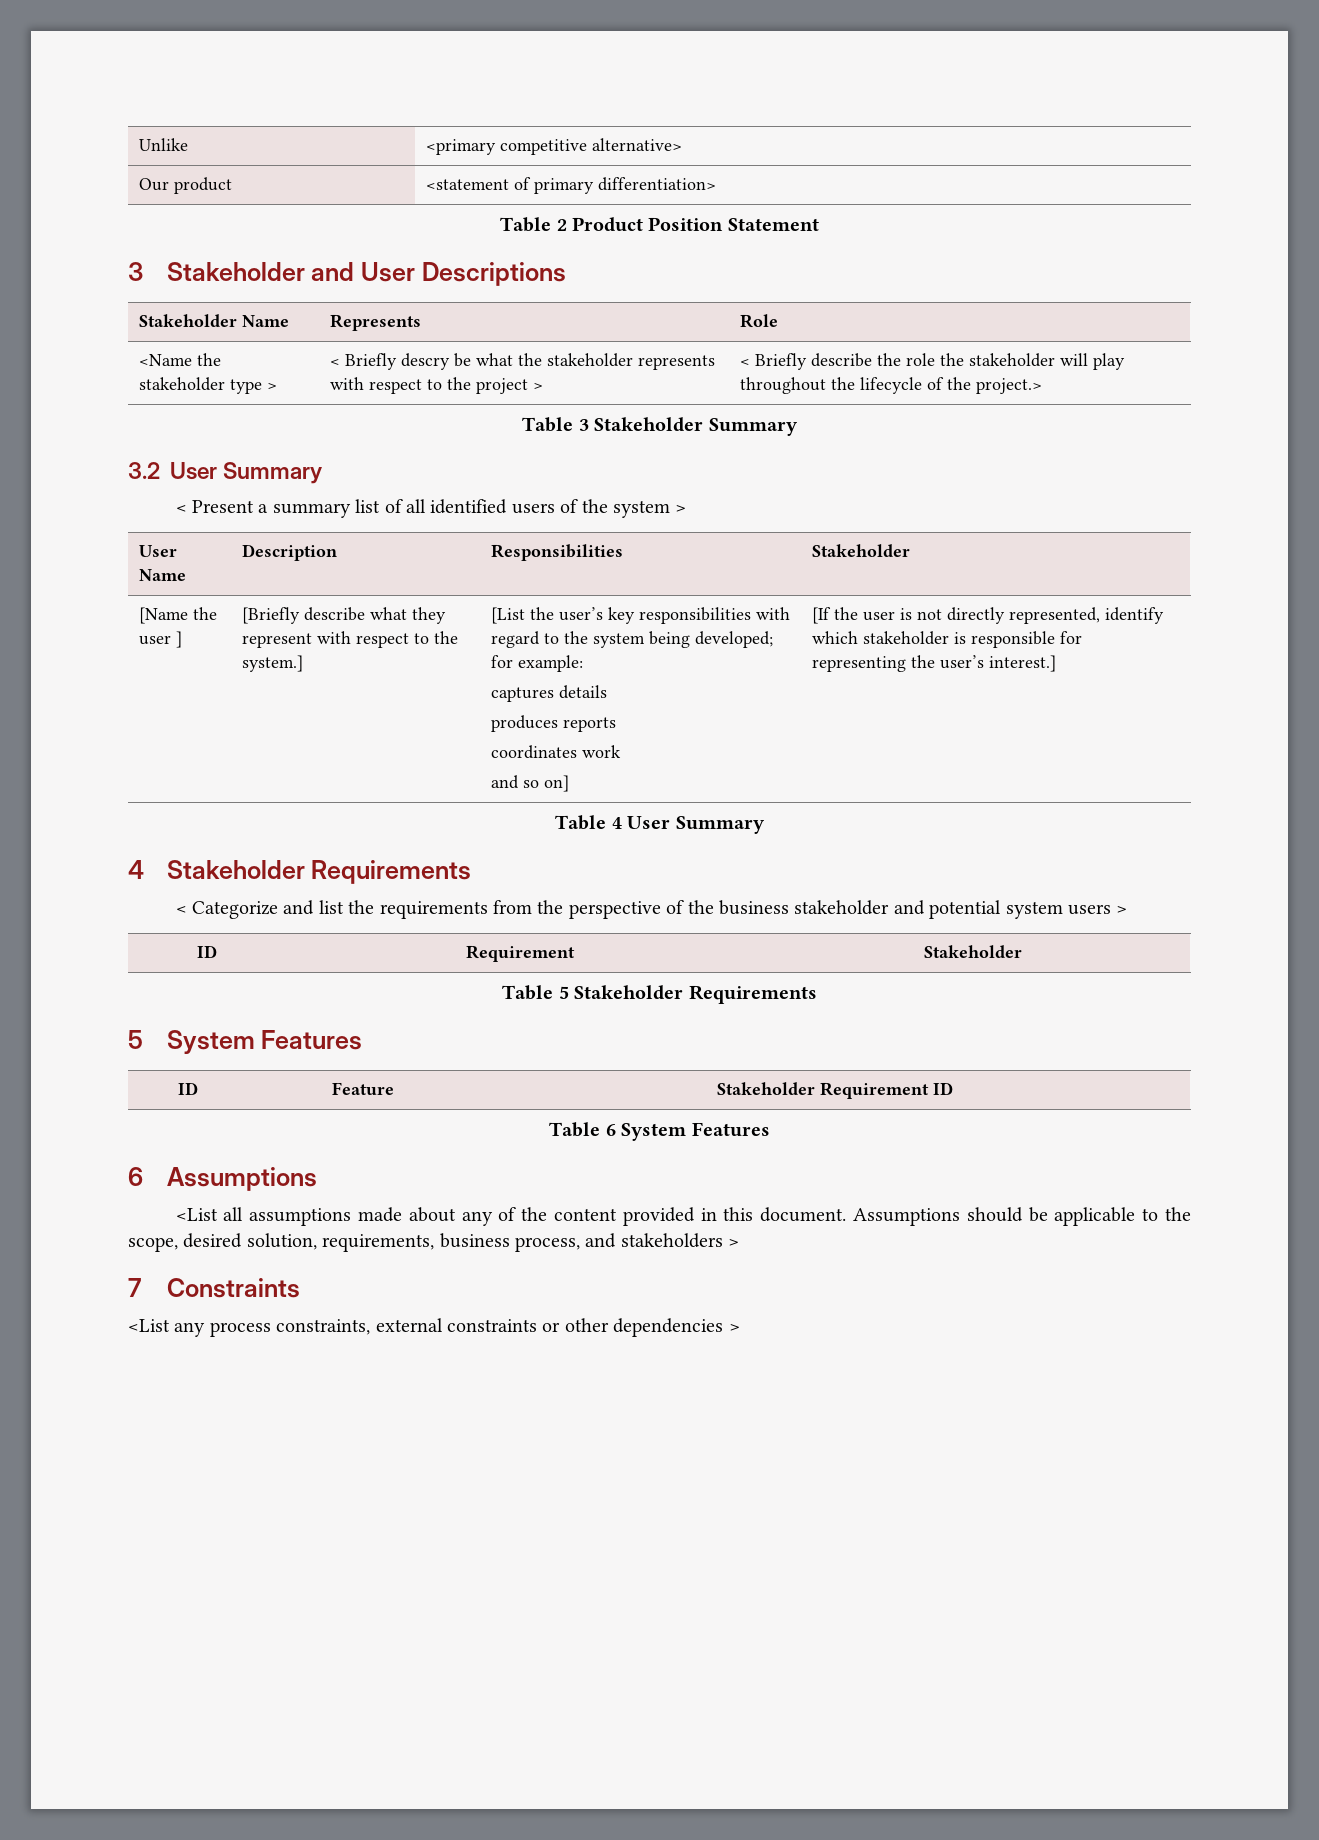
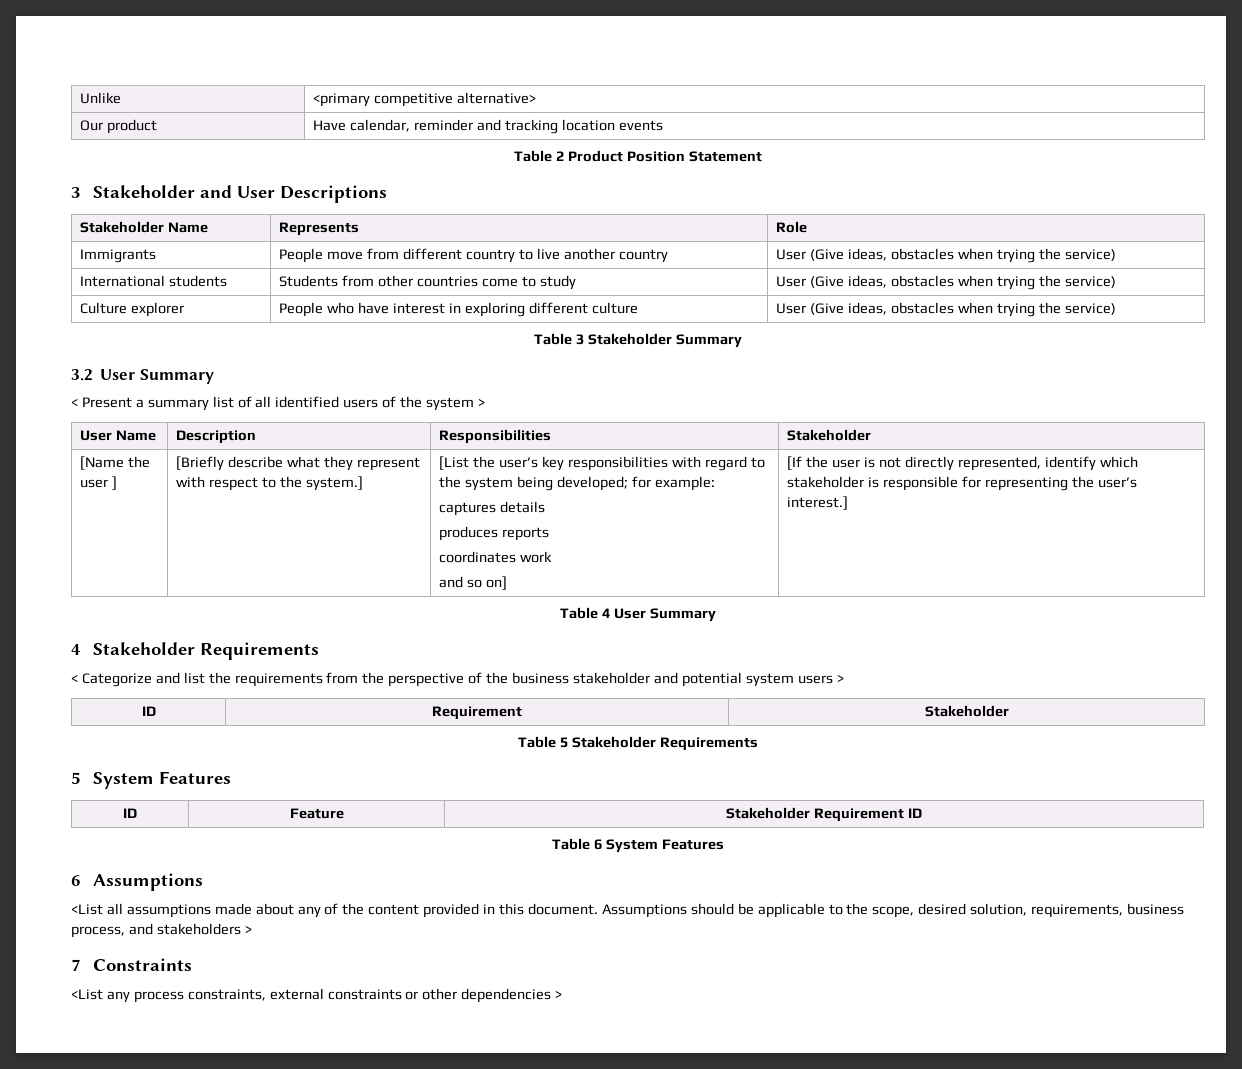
- Our product | <statement of primary differentiation>
+ Our product | Have calendar, reminder and tracking location events
- <Name the stakeholder type > | < Briefly descry be what the stakeholder represents with respect to the project > | < Briefly describe the role the stakeholder will play throughout the lifecycle of the project.>
+ Immigrants | People move from different country to live another country | User (Give ideas, obstacles when trying the service)
+ International students | Students from other countries come to study | User (Give ideas, obstacles when trying the service)
+ Culture explorer | People who have interest in exploring different culture | User (Give ideas, obstacles when trying the service)

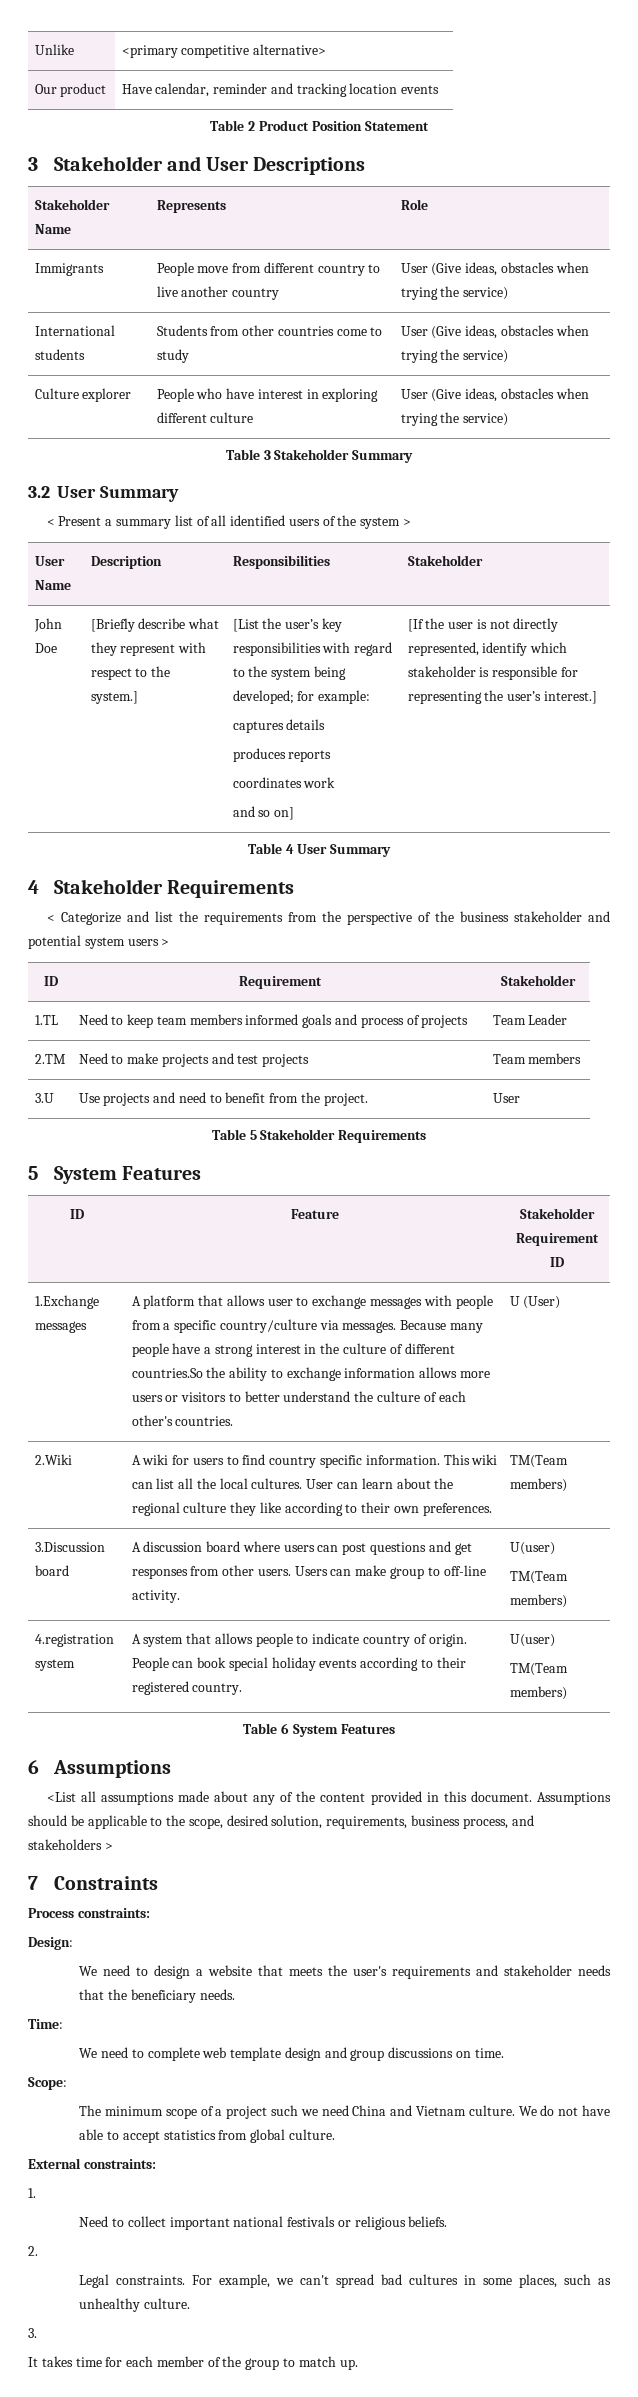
- [Name the user ]
+ John Doe
+ 1.TL | Need to keep team members informed goals and process of projects | Team Leader
+ 2.TM | Need to make projects and test projects | Team members
+ 3.U | Use projects and need to benefit from the project. | User
+ 1.Exchange messages | A platform that allows user to exchange messages with people from a specific country/culture via messages. Because many people have a strong interest in the culture of different countries.So the ability to exchange information allows more users or visitors to better understand the culture of each other's countries. | U (User)
+ 2.Wiki | A wiki for users to find country specific information. This wiki can list all the local cultures. User can learn about the regional culture they like according to their own preferences. | TM(Team members)
+ 3.Discussion board | A discussion board where users can post questions and get responses from other users. Users can make group to off-line activity. | U(user)
+ TM(Team members)
+ 4.registration system | A system that allows people to indicate country of origin. People can book special holiday events according to their registered country. | U(user)
+ TM(Team members)
- <List any process constraints, external constraints or other dependencies >
+ Process constraints:
+ Design:
+ We need to design a website that meets the user's requirements and stakeholder needs that the beneficiary needs.
+ Time:
+ We need to complete web template design and group discussions on time.
+ Scope:
+ The minimum scope of a project such we need China and Vietnam culture. We do not have able to accept statistics from global culture.
+ External constraints:
+ 1.
+ Need to collect important national festivals or religious beliefs.
+ 2.
+ Legal constraints. For example, we can't spread bad cultures in some places, such as unhealthy culture.
+ 3.
+ It takes time for each member of the group to match up.

